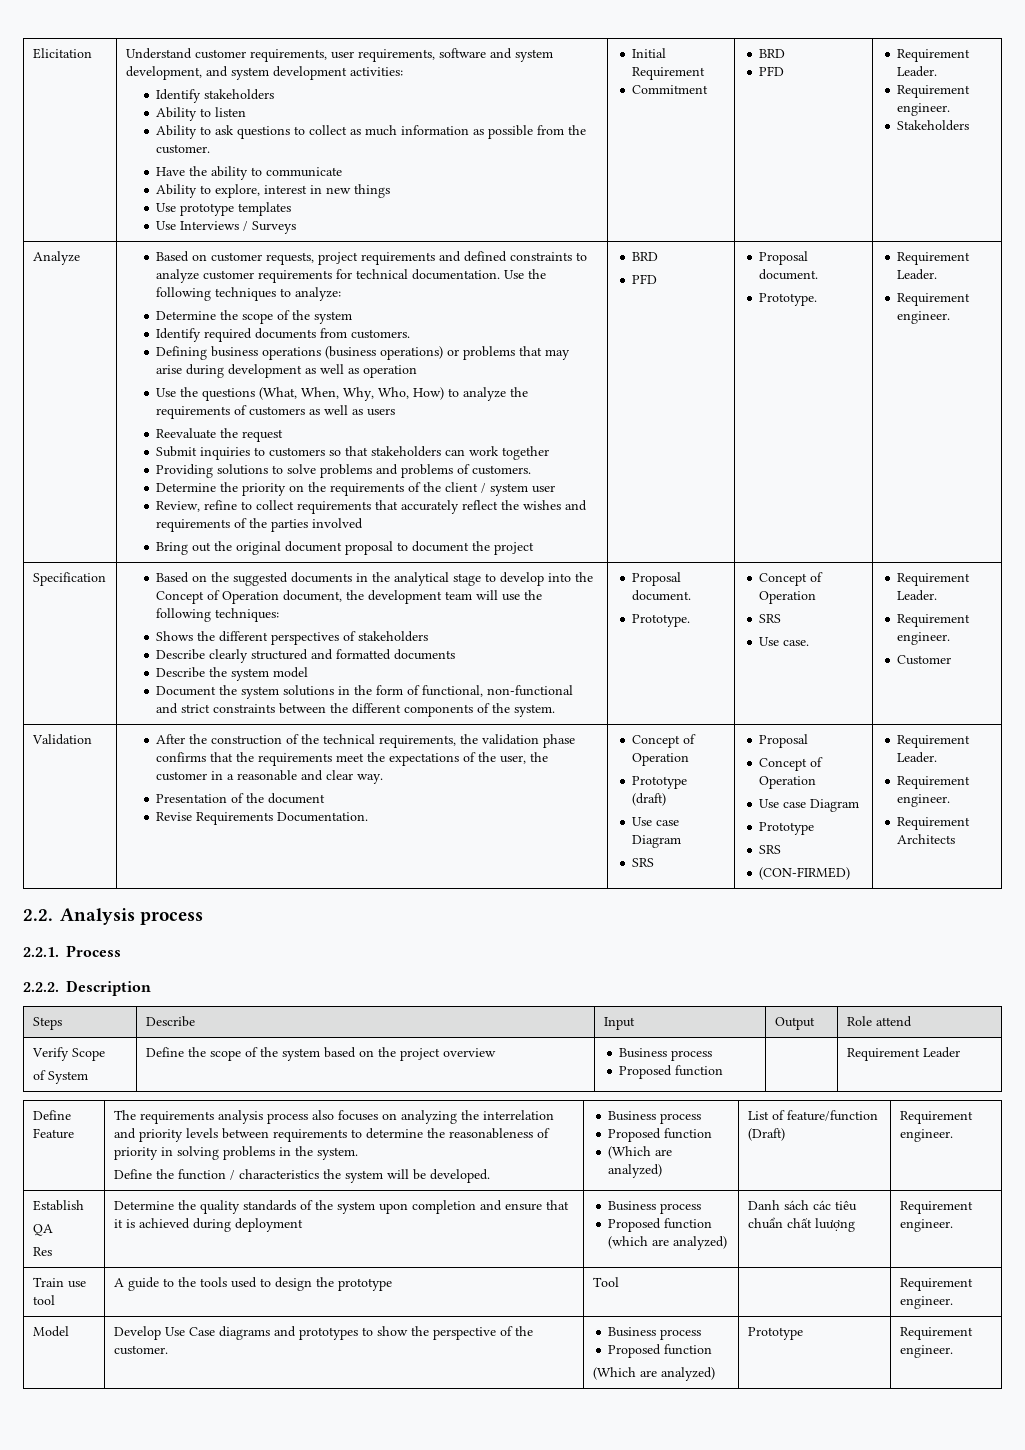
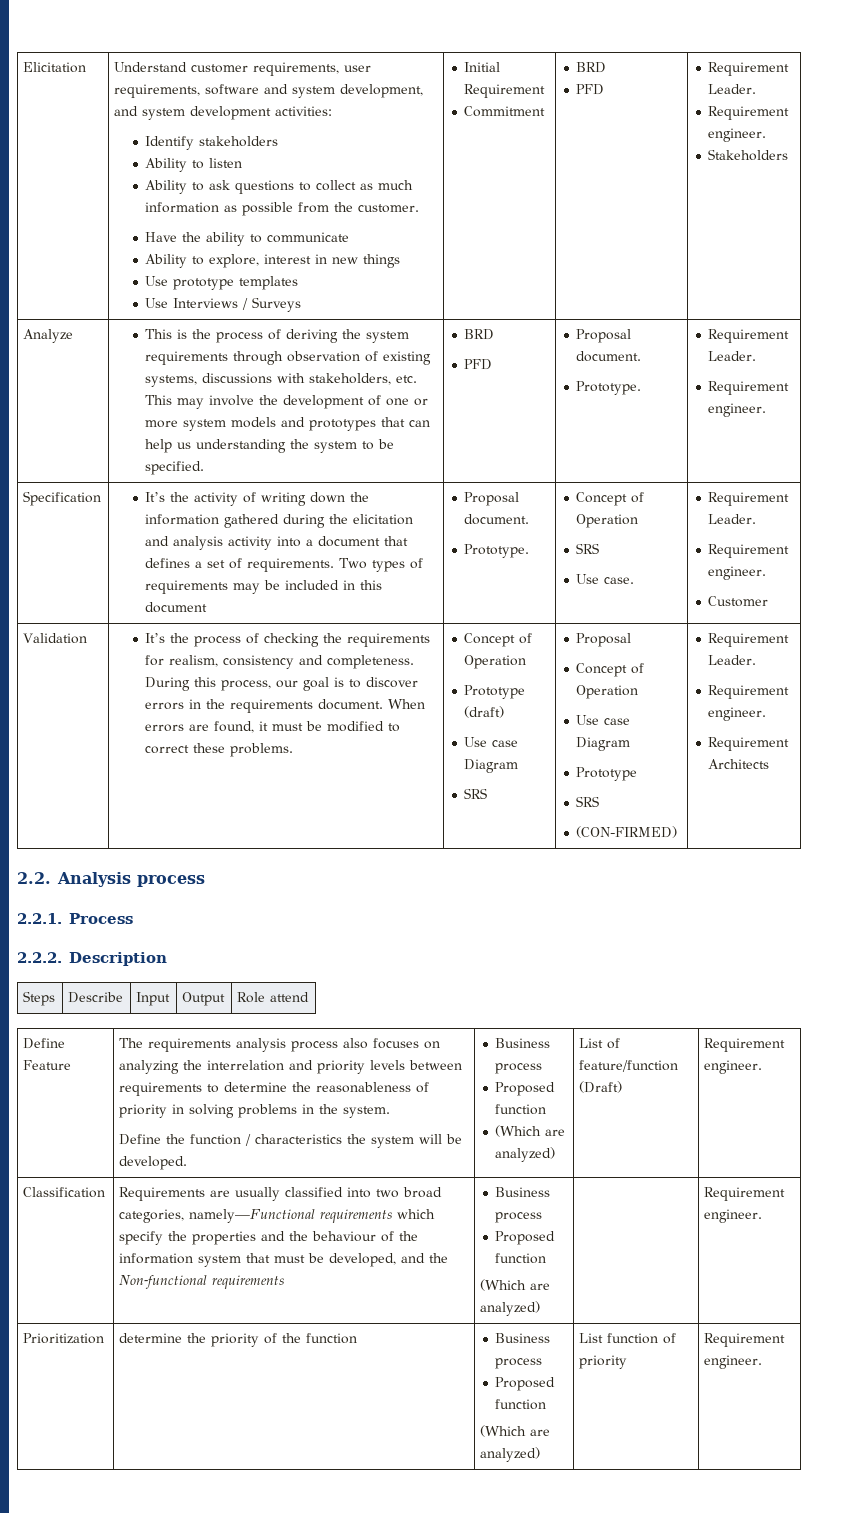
- Based on customer requests, project requirements and defined constraints to analyze customer requirements for technical documentation. Use the following techniques to analyze:
- Determine the scope of the system
- Identify required documents from customers.
- Defining business operations (business operations) or problems that may arise during development as well as operation
- Use the questions (What, When, Why, Who, How) to analyze the requirements of customers as well as users
- Reevaluate the request
- Submit inquiries to customers so that stakeholders can work together
- Providing solutions to solve problems and problems of customers.
- Determine the priority on the requirements of the client / system user
- Review, refine to collect requirements that accurately reflect the wishes and requirements of the parties involved
- Bring out the original document proposal to document the project
+ This is the process of deriving the system requirements through observation of existing systems, discussions with stakeholders, etc. This may involve the development of one or more system models and prototypes that can help us understanding the system to be specified.
- Based on the suggested documents in the analytical stage to develop into the Concept of Operation document, the development team will use the following techniques:
- Shows the different perspectives of stakeholders
- Describe clearly structured and formatted documents
- Describe the system model
- Document the system solutions in the form of functional, non-functional and strict constraints between the different components of the system.
+ It’s the activity of writing down the information gathered during the elicitation and analysis activity into a document that defines a set of requirements. Two types of requirements may be included in this document
- After the construction of the technical requirements, the validation phase confirms that the requirements meet the expectations of the user, the customer in a reasonable and clear way.
- Presentation of the document
- Revise Requirements Documentation.
+ It’s the process of checking the requirements for realism, consistency and completeness. During this process, our goal is to discover errors in the requirements document. When errors are found, it must be modified to correct these problems.
- Verify Scope
- of System | Define the scope of the system based on the project overview | Business process
- Proposed function | | Requirement Leader
- Establish
- QA
- Res | Determine the quality standards of the system upon completion and ensure that it is achieved during deployment | Business process
- Proposed function (which are analyzed) | Danh sách các tiêu chuẩn chất luượng | Requirement engineer.
- Train use tool | A guide to the tools used to design the prototype | Tool | | Requirement engineer.
- Model | Develop Use Case diagrams and prototypes to show the perspective of the customer. | Business process
+ Classification | Requirements are usually classified into two broad categories, namely—Functional requirements which specify the properties and the behaviour of the information system that must be developed, and the Non‐functional requirements | Business process
  Proposed function
- (Which are analyzed) | Prototype | Requirement engineer.
+ (Which are analyzed) | | Requirement engineer.
+ Prioritization | determine the priority of the function | Business process
+ Proposed function
+ (Which are analyzed) | List function of priority | Requirement engineer.

